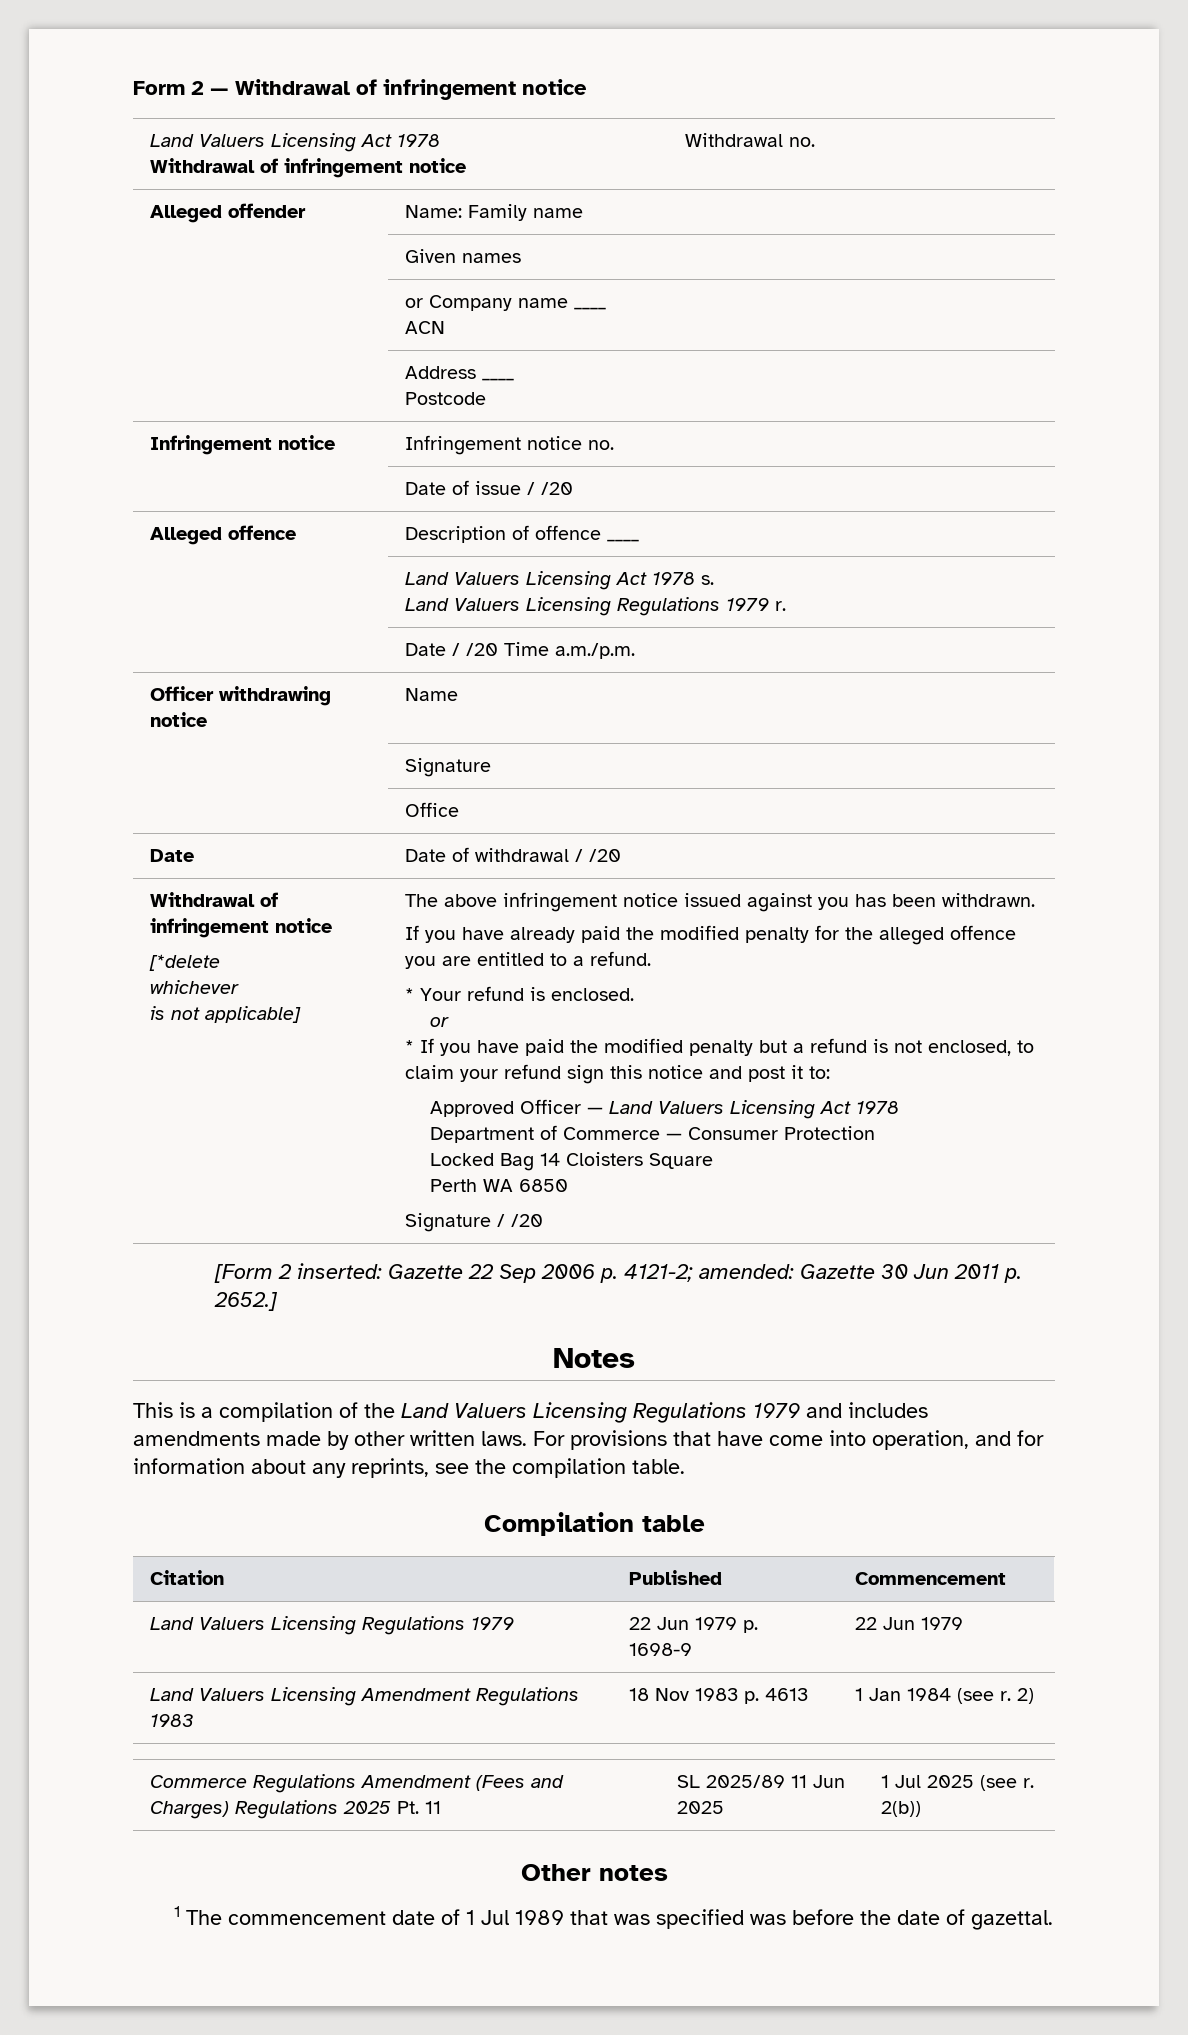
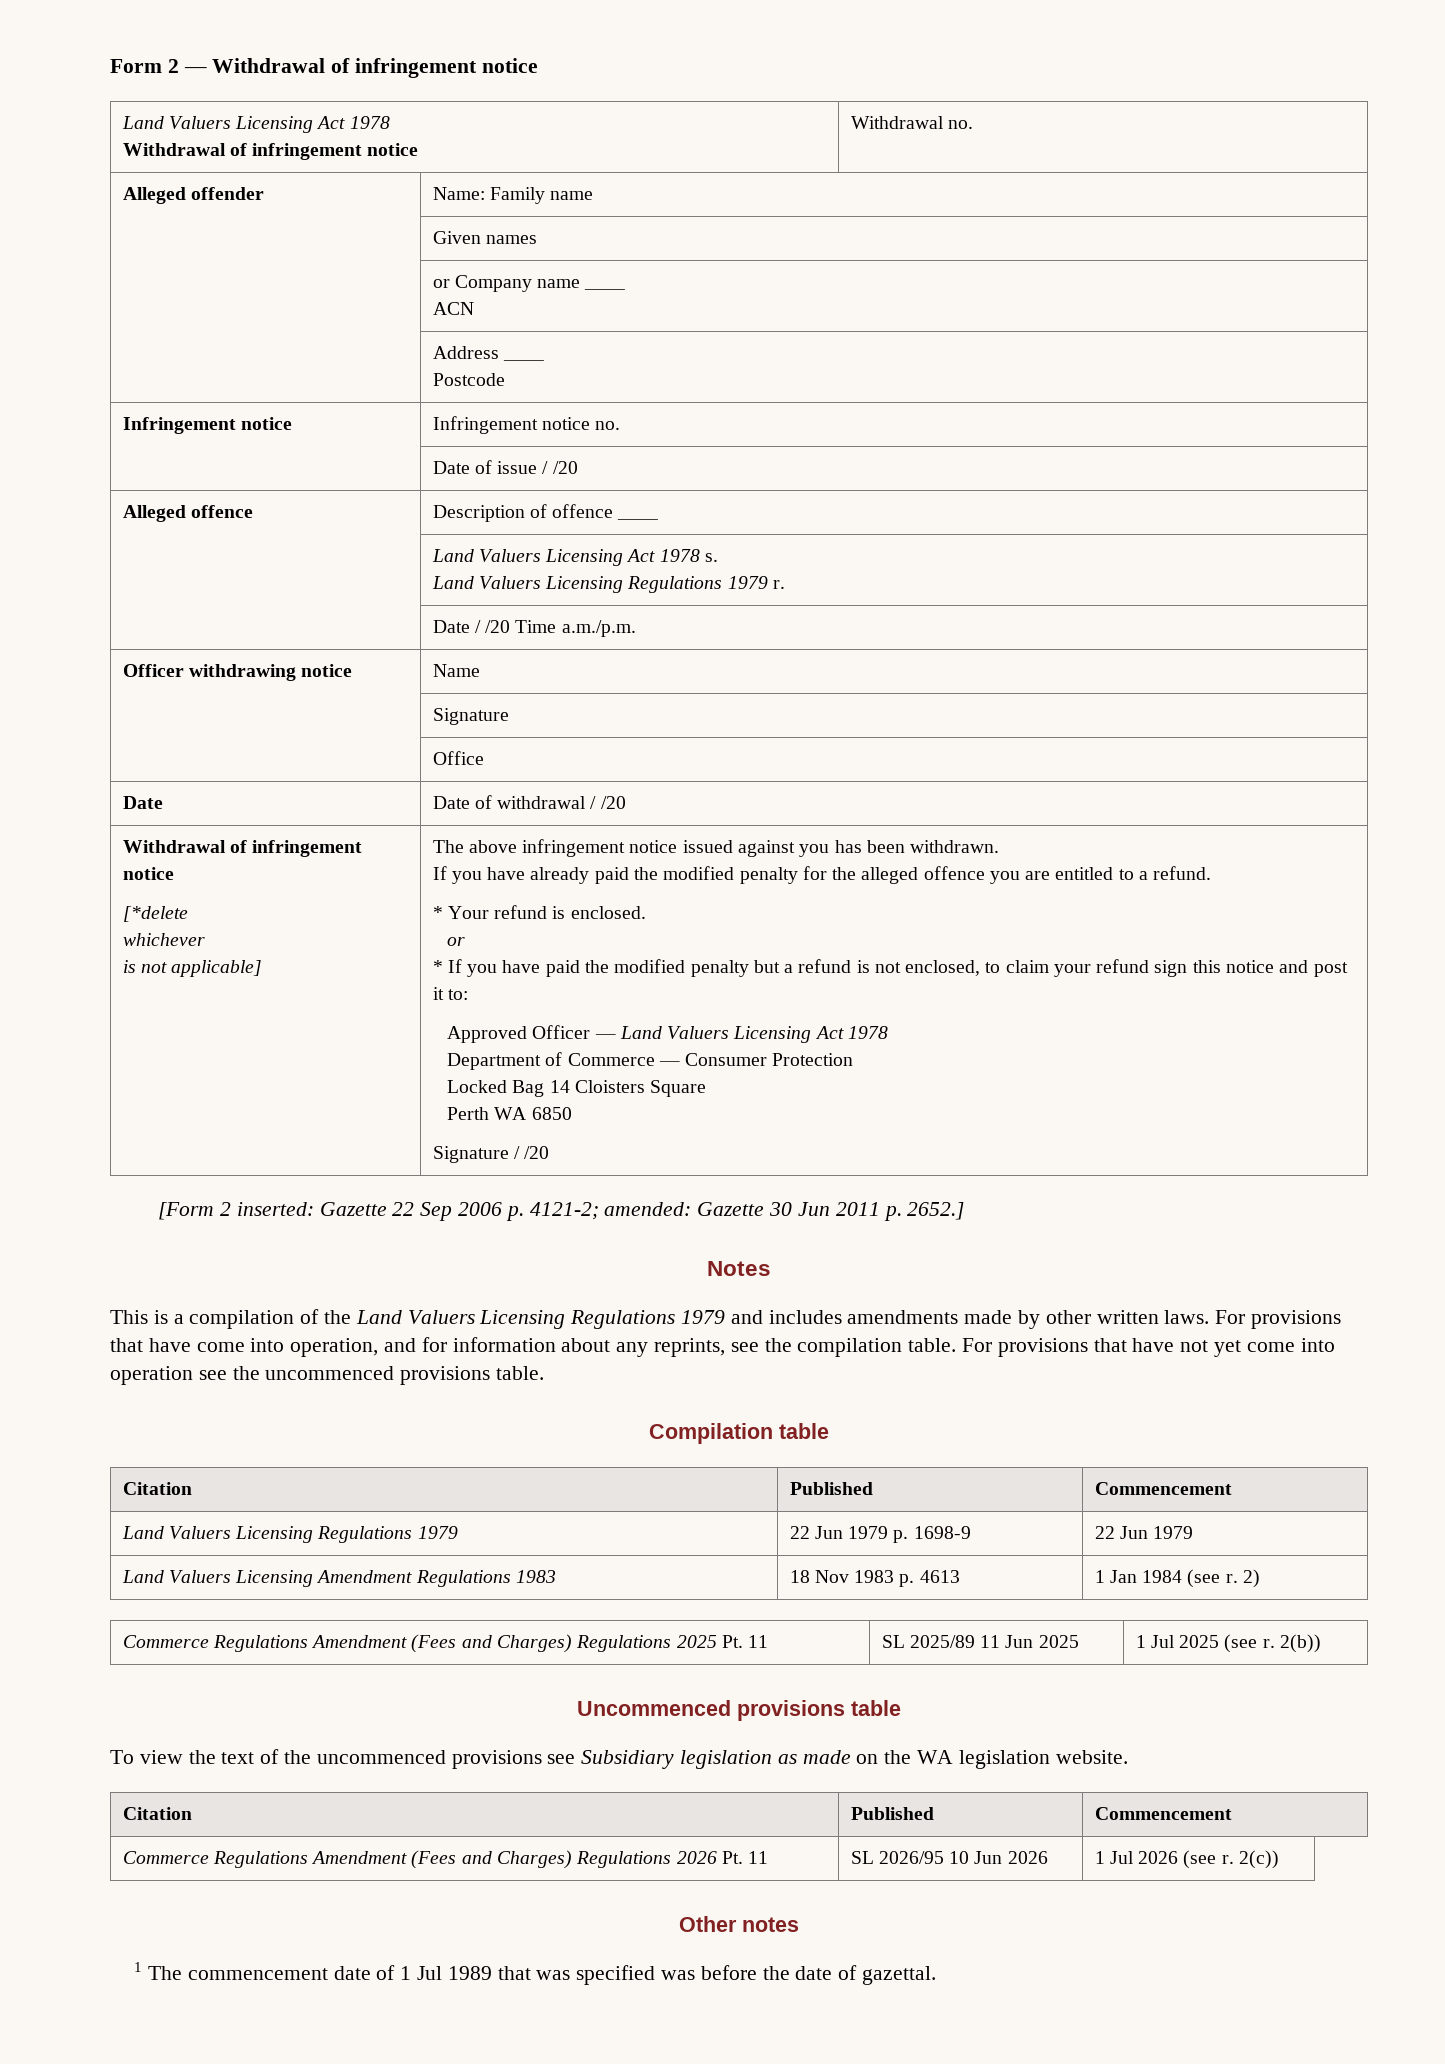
+ For provisions that have not yet come into operation see the uncommenced provisions table.
+ Uncommenced provisions table
+ To view the text of the uncommenced provisions see Subsidiary legislation as made on the WA legislation website.
+ Citation | Published | Commencement
+ Commerce Regulations Amendment (Fees and Charges) Regulations 2026 Pt. 11 | SL 2026/95 10 Jun 2026 | 1 Jul 2026 (see r. 2(c))

